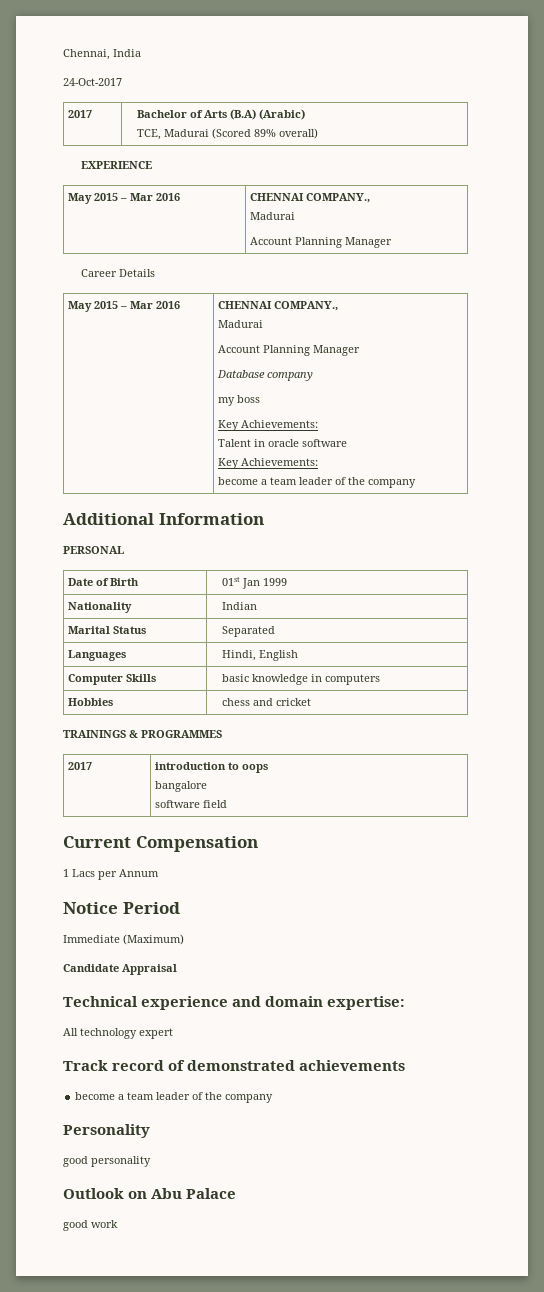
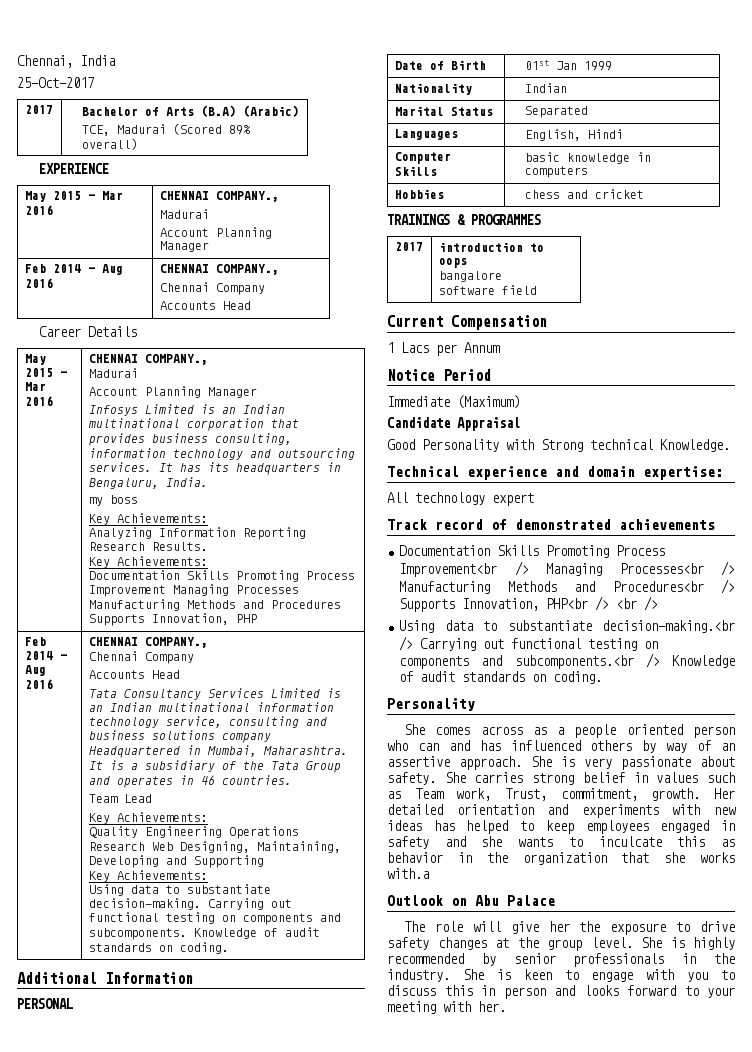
- 24-Oct-2017
+ 25-Oct-2017
  EXPERIENCE
  May 2015 – Mar 2016 | CHENNAI COMPANY.,
  Madurai
  Account Planning Manager
+ Feb 2014 – Aug 2016 | CHENNAI COMPANY.,
+ Chennai Company
+ Accounts Head
- Database company
+ Infosys Limited is an Indian multinational corporation that provides business consulting, information technology and outsourcing services. It has its headquarters in Bengaluru, India.
  my boss
  Key Achievements:
- Talent in oracle software
+ Analyzing Information Reporting Research Results.
  Key Achievements:
- become a team leader of the company
+ Documentation Skills Promoting Process Improvement Managing Processes Manufacturing Methods and Procedures Supports Innovation, PHP
+ Feb 2014 – Aug 2016 | CHENNAI COMPANY.,
+ Chennai Company
+ Accounts Head
+ Tata Consultancy Services Limited is an Indian multinational information technology service, consulting and business solutions company Headquartered in Mumbai, Maharashtra. It is a subsidiary of the Tata Group and operates in 46 countries.
+ Team Lead
+ Key Achievements:
+ Quality Engineering Operations Research Web Designing, Maintaining, Developing and Supporting
+ Key Achievements:
+ Using data to substantiate decision-making. Carrying out functional testing on components and subcomponents. Knowledge of audit standards on coding.
- Languages | Hindi, English
+ Languages | English, Hindi
+ Good Personality with Strong technical Knowledge.
  Track record of demonstrated achievements
- become a team leader of the company
+ Documentation Skills Promoting Process Improvement<br /> Managing Processes<br /> Manufacturing Methods and Procedures<br /> Supports Innovation, PHP<br /> <br />
+ Using data to substantiate decision-making.<br /> Carrying out functional testing on components and subcomponents.<br /> Knowledge of audit standards on coding.
  Personality
- good personality
+ She comes across as a people oriented person who can and has influenced others by way of an assertive approach. She is very passionate about safety. She carries strong belief in values such as Team work, Trust, commitment, growth. Her detailed orientation and experiments with new ideas has helped to keep employees engaged in safety and she wants to inculcate this as behavior in the organization that she works with.a
  Outlook on Abu Palace
- good work
+ The role will give her the exposure to drive safety changes at the group level. She is highly recommended by senior professionals in the industry. She is keen to engage with you to discuss this in person and looks forward to your meeting with her.

